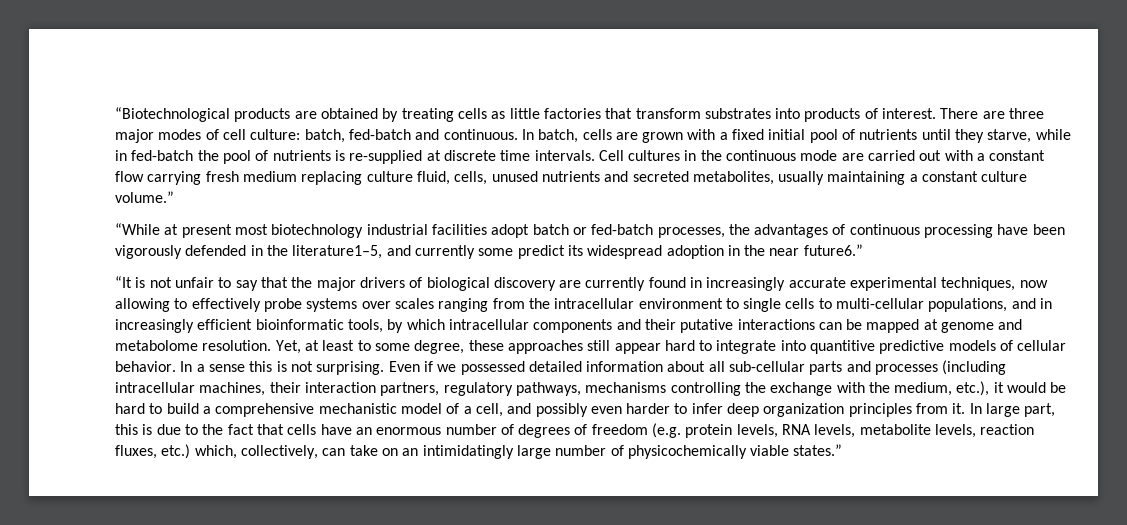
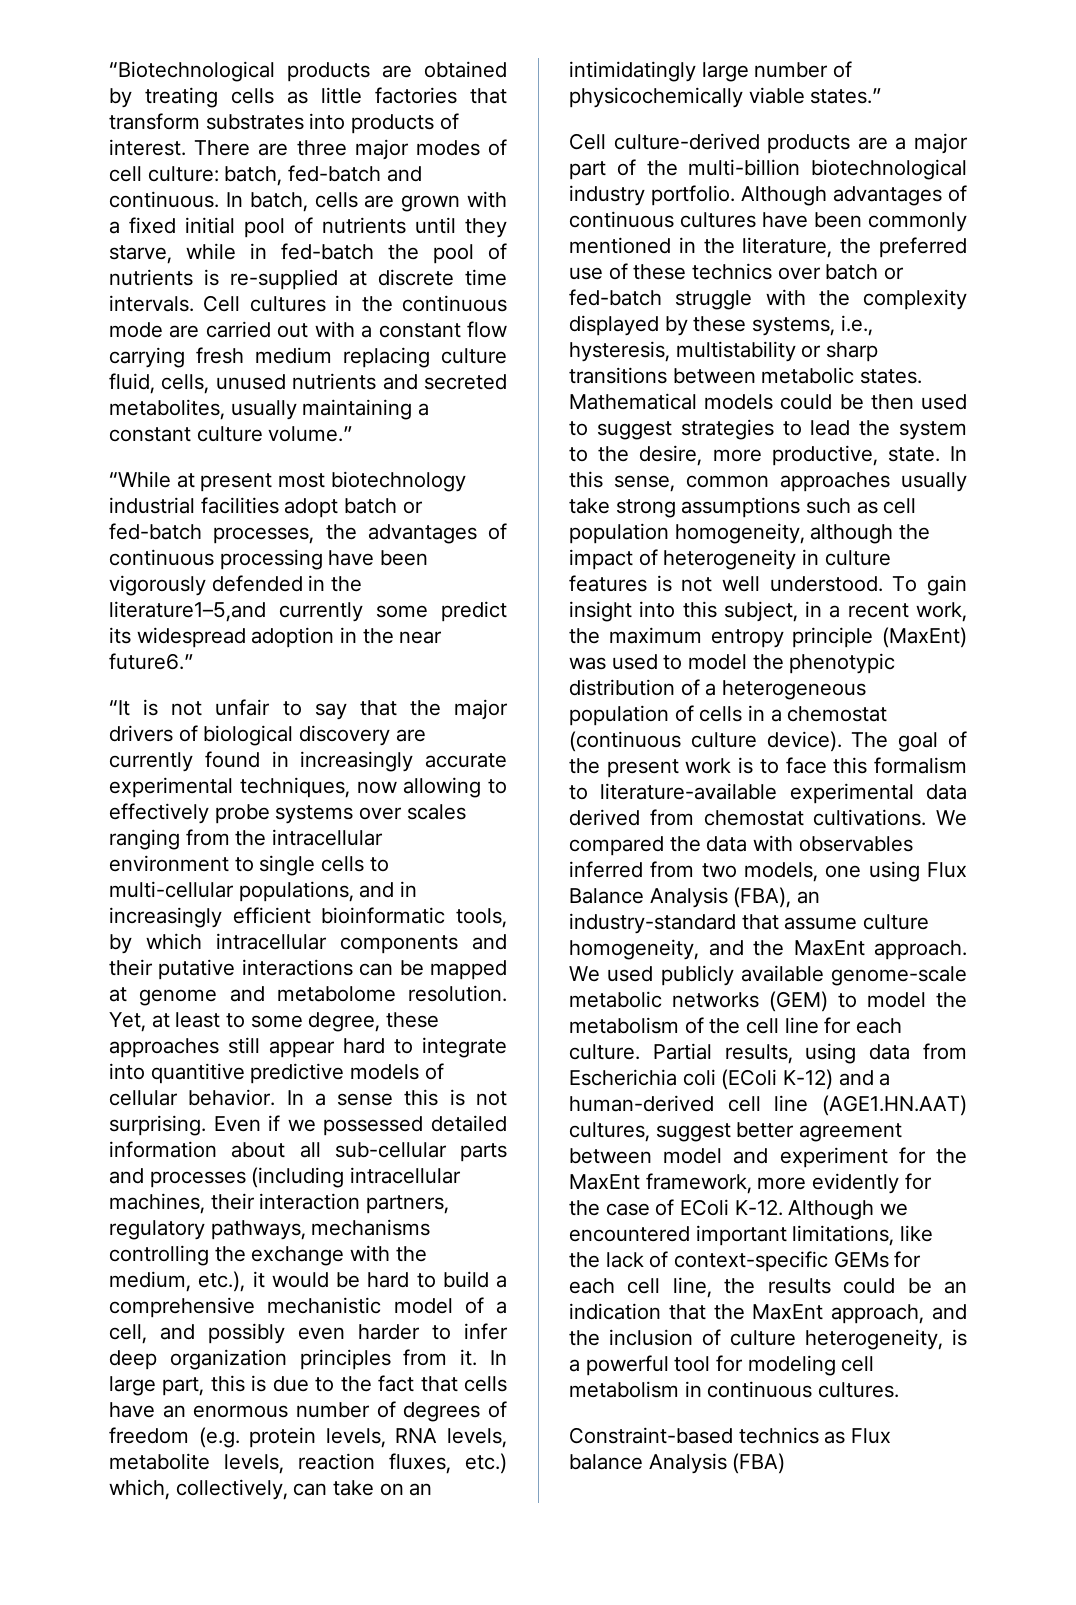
- “While at present most biotechnology industrial facilities adopt batch or fed-batch processes, the advantages of continuous processing have been vigorously defended in the literature1–5, and currently some predict its widespread adoption in the near future6.”
+ “While at present most biotechnology industrial facilities adopt batch or fed-batch processes, the advantages of continuous processing have been vigorously defended in the literature1–5,and currently some predict its widespread adoption in the near future6.”
+ Cell culture-derived products are a major part of the multi-billion biotechnological industry portfolio. Although advantages of continuous cultures have been commonly mentioned in the literature, the preferred use of these technics over batch or fed-batch struggle with the complexity displayed by these systems, i.e., hysteresis, multistability or sharp transitions between metabolic states. Mathematical models could be then used to suggest strategies to lead the system to the desire, more productive, state. In this sense, common approaches usually take strong assumptions such as cell population homogeneity, although the impact of heterogeneity in culture features is not well understood. To gain insight into this subject, in a recent work, the maximum entropy principle (MaxEnt) was used to model the phenotypic distribution of a heterogeneous population of cells in a chemostat (continuous culture device). The goal of the present work is to face this formalism to literature-available experimental data derived from chemostat cultivations. We compared the data with observables inferred from two models, one using Flux Balance Analysis (FBA), an industry-standard that assume culture homogeneity, and the MaxEnt approach. We used publicly available genome-scale metabolic networks (GEM) to model the metabolism of the cell line for each culture. Partial results, using data from Escherichia coli (EColi K-12) and a human-derived cell line (AGE1.HN.AAT) cultures, suggest better agreement between model and experiment for the MaxEnt framework, more evidently for the case of EColi K-12. Although we encountered important limitations, like the lack of context-specific GEMs for each cell line, the results could be an indication that the MaxEnt approach, and the inclusion of culture heterogeneity, is a powerful tool for modeling cell metabolism in continuous cultures.
+ Constraint-based technics as Flux balance Analysis (FBA)

